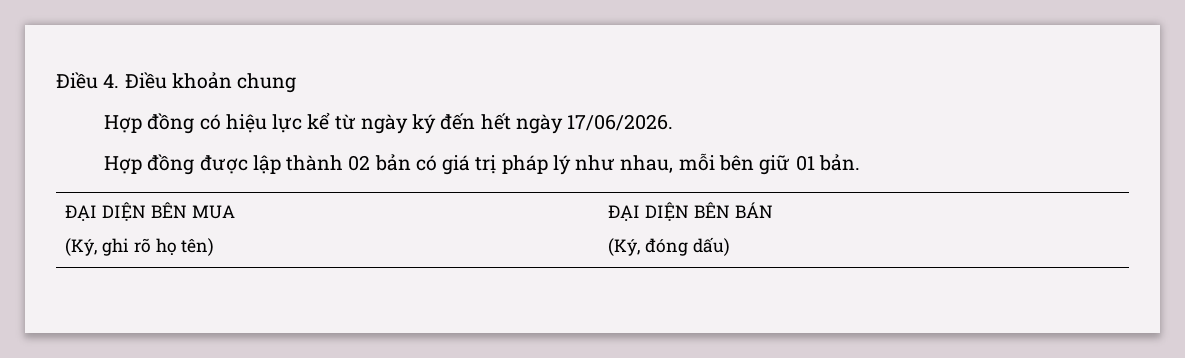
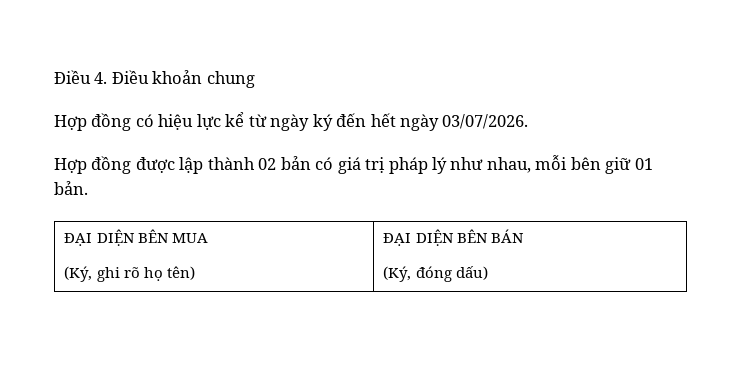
- Hợp đồng có hiệu lực kể từ ngày ký đến hết ngày 17/06/2026.
+ Hợp đồng có hiệu lực kể từ ngày ký đến hết ngày 03/07/2026.

